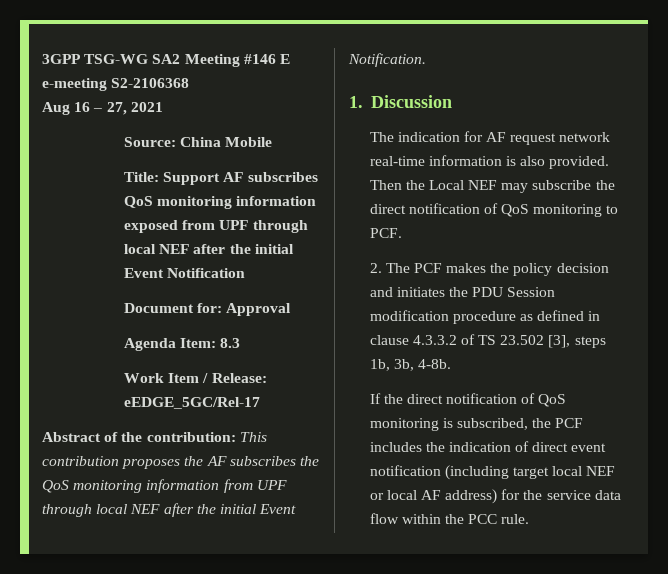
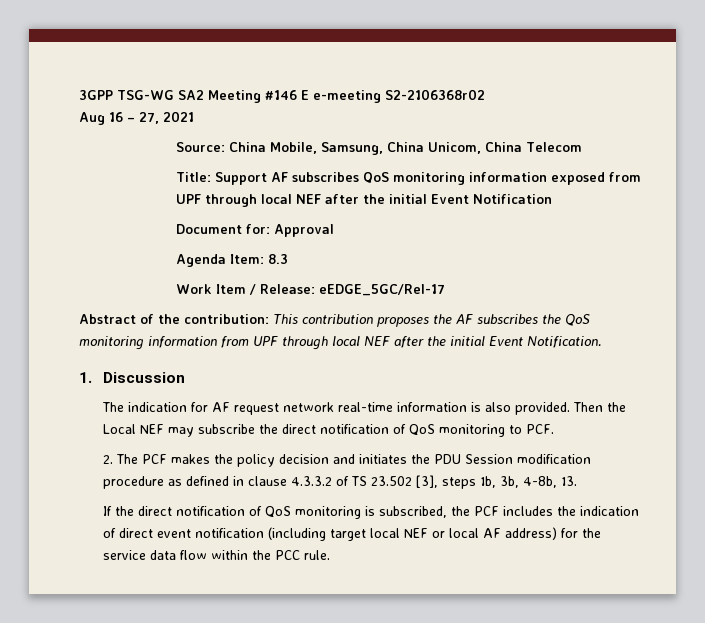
- 3GPP TSG-WG SA2 Meeting #146 E e-meeting S2-2106368
+ 3GPP TSG-WG SA2 Meeting #146 E e-meeting S2-2106368r02
- Source: China Mobile
+ Source: China Mobile, Samsung, China Unicom, China Telecom
- 2. The PCF makes the policy decision and initiates the PDU Session modification procedure as defined in clause 4.3.3.2 of TS 23.502 [3], steps 1b, 3b, 4-8b.
+ 2. The PCF makes the policy decision and initiates the PDU Session modification procedure as defined in clause 4.3.3.2 of TS 23.502 [3], steps 1b, 3b, 4-8b, 13.

